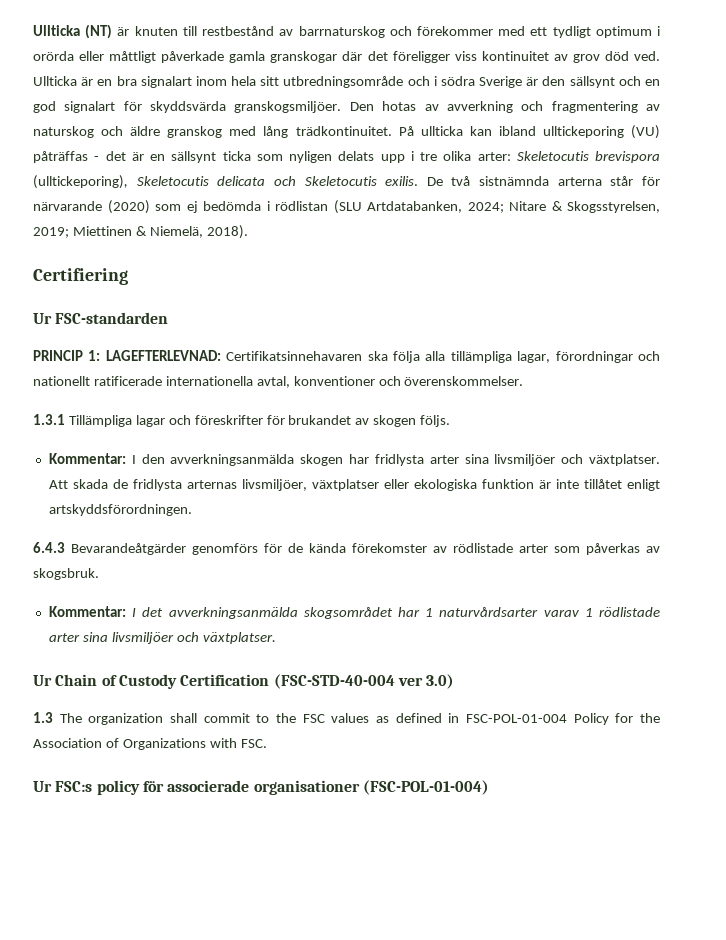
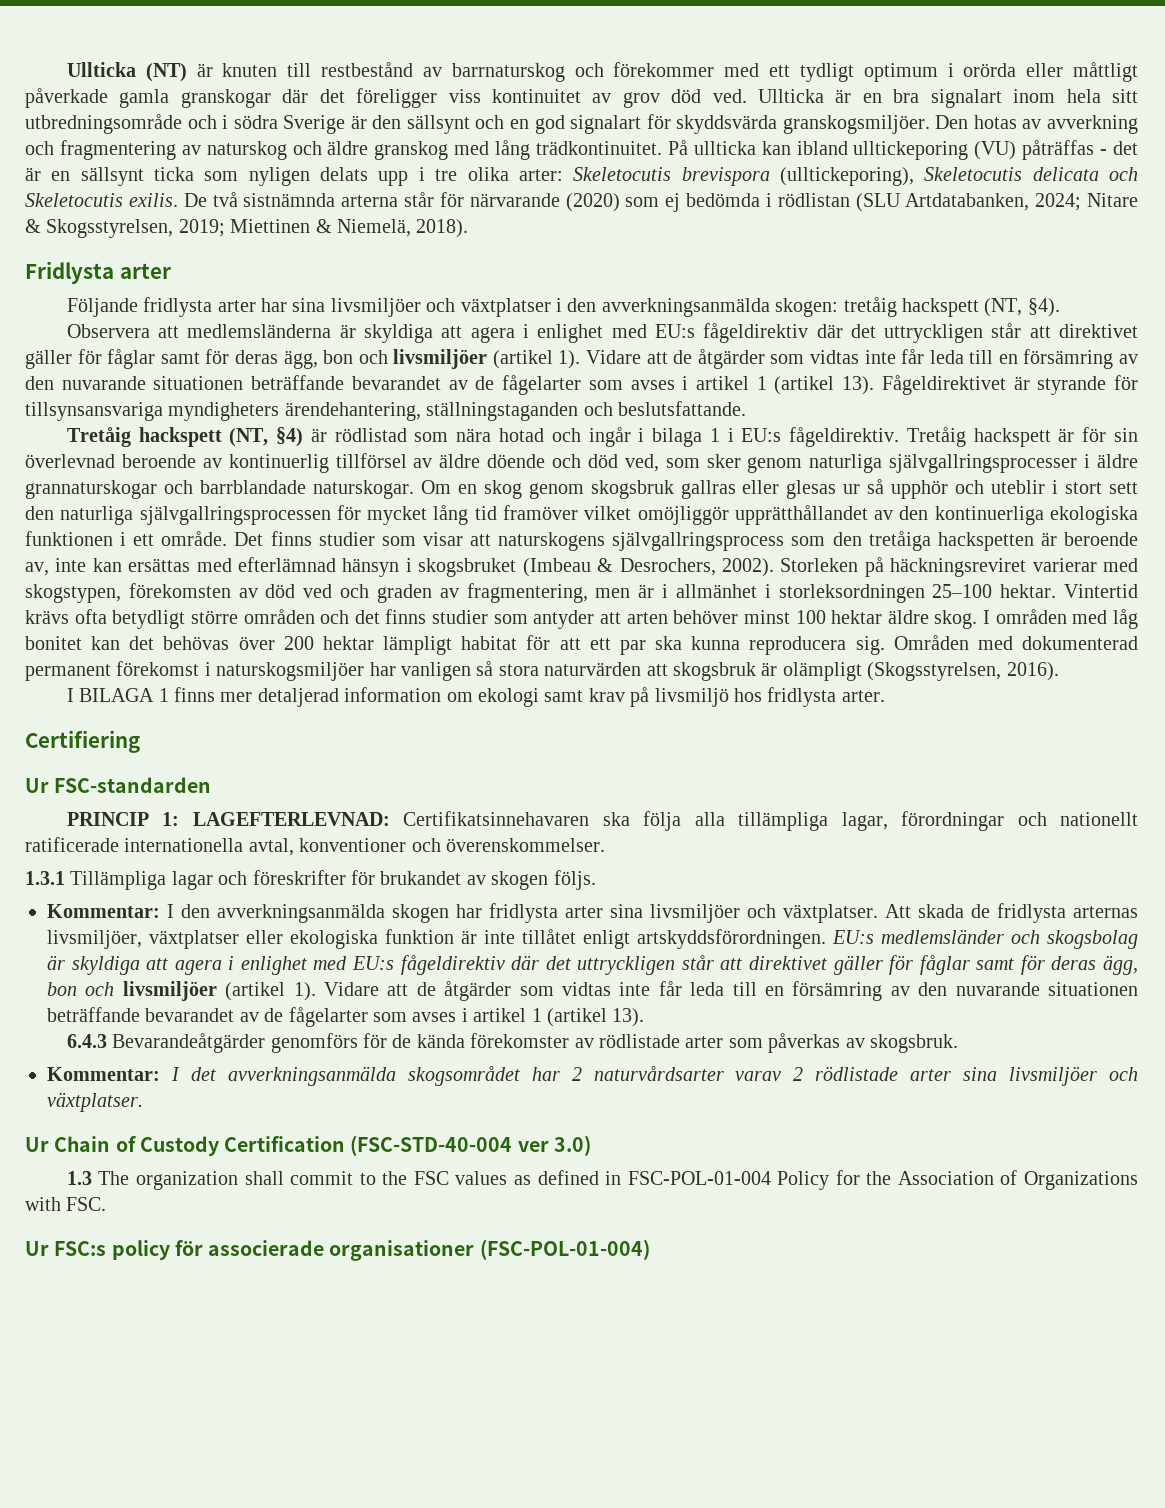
+ Fridlysta arter
+ Följande fridlysta arter har sina livsmiljöer och växtplatser i den avverkningsanmälda skogen: tretåig hackspett (NT, §4).
+ Observera att medlemsländerna är skyldiga att agera i enlighet med EU:s fågeldirektiv där det uttryckligen står att direktivet gäller för fåglar samt för deras ägg, bon och livsmiljöer (artikel 1). Vidare att de åtgärder som vidtas inte får leda till en försämring av den nuvarande situationen beträffande bevarandet av de fågelarter som avses i artikel 1 (artikel 13). Fågeldirektivet är styrande för tillsynsansvariga myndigheters ärendehantering, ställningstaganden och beslutsfattande.
+ Tretåig hackspett (NT, §4) är rödlistad som nära hotad och ingår i bilaga 1 i EU:s fågeldirektiv. Tretåig hackspett är för sin överlevnad beroende av kontinuerlig tillförsel av äldre döende och död ved, som sker genom naturliga självgallringsprocesser i äldre grannaturskogar och barrblandade naturskogar. Om en skog genom skogsbruk gallras eller glesas ur så upphör och uteblir i stort sett den naturliga självgallringsprocessen för mycket lång tid framöver vilket omöjliggör upprätthållandet av den kontinuerliga ekologiska funktionen i ett område. Det finns studier som visar att naturskogens självgallringsprocess som den tretåiga hackspetten är beroende av, inte kan ersättas med efterlämnad hänsyn i skogsbruket (Imbeau & Desrochers, 2002). Storleken på häckningsreviret varierar med skogstypen, förekomsten av död ved och graden av fragmentering, men är i allmänhet i storleksordningen 25–100 hektar. Vintertid krävs ofta betydligt större områden och det finns studier som antyder att arten behöver minst 100 hektar äldre skog. I områden med låg bonitet kan det behövas över 200 hektar lämpligt habitat för att ett par ska kunna reproducera sig. Områden med dokumenterad permanent förekomst i naturskogsmiljöer har vanligen så stora naturvärden att skogsbruk är olämpligt (Skogsstyrelsen, 2016).
+ I BILAGA 1 finns mer detaljerad information om ekologi samt krav på livsmiljö hos fridlysta arter.
+ EU:s medlemsländer och skogsbolag är skyldiga att agera i enlighet med EU:s fågeldirektiv där det uttryckligen står att direktivet gäller för fåglar samt för deras ägg, bon och livsmiljöer (artikel 1). Vidare att de åtgärder som vidtas inte får leda till en försämring av den nuvarande situationen beträffande bevarandet av de fågelarter som avses i artikel 1 (artikel 13).
- Kommentar: I det avverkningsanmälda skogsområdet har 1 naturvårdsarter varav 1 rödlistade arter sina livsmiljöer och växtplatser.
+ Kommentar: I det avverkningsanmälda skogsområdet har 2 naturvårdsarter varav 2 rödlistade arter sina livsmiljöer och växtplatser.

